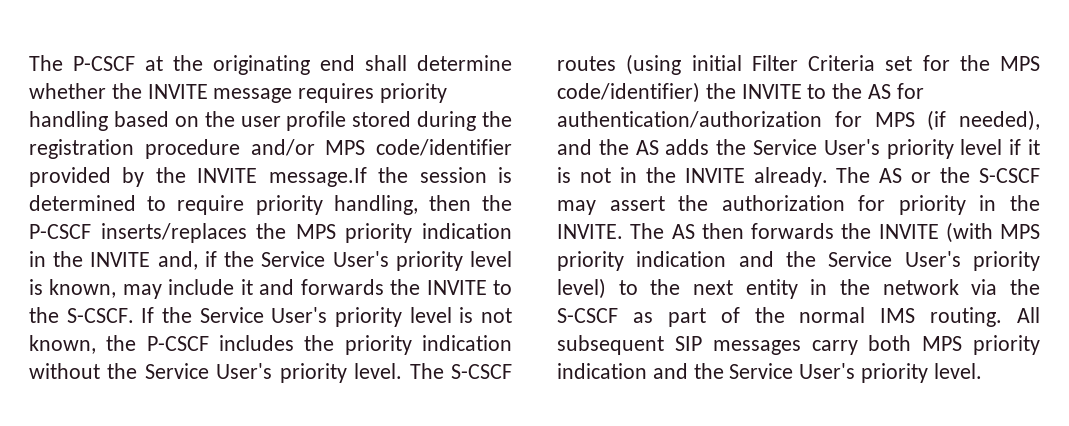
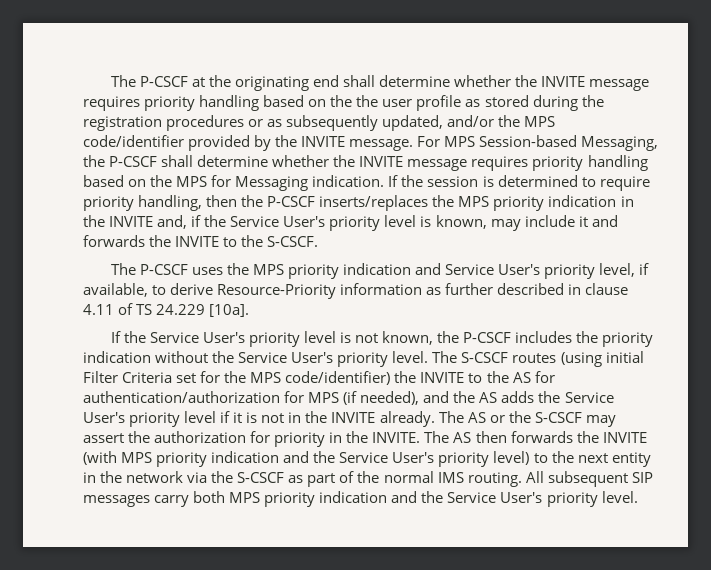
- The P-CSCF at the originating end shall determine whether the INVITE message requires priority handling based on the user profile stored during the registration procedure and/or MPS code/identifier provided by the INVITE message.If the session is determined to require priority handling, then the P-CSCF inserts/replaces the MPS priority indication in the INVITE and, if the Service User's priority level is known, may include it and forwards the INVITE to the S-CSCF. If the Service User's priority level is not known, the P-CSCF includes the priority indication without the Service User's priority level.
+ The P-CSCF at the originating end shall determine whether the INVITE message requires priority handling based on the the user profile as stored during the registration procedures or as subsequently updated, and/or the MPS code/identifier provided by the INVITE message. For MPS Session-based Messaging, the P-CSCF shall determine whether the INVITE message requires priority handling based on the MPS for Messaging indication. If the session is determined to require priority handling, then the P-CSCF inserts/replaces the MPS priority indication in the INVITE and, if the Service User's priority level is known, may include it and forwards the INVITE to the S-CSCF.
+ The P-CSCF uses the MPS priority indication and Service User's priority level, if available, to derive Resource-Priority information as further described in clause 4.11 of TS 24.229 [10a].
+ If the Service User's priority level is not known, the P-CSCF includes the priority indication without the Service User's priority level.

